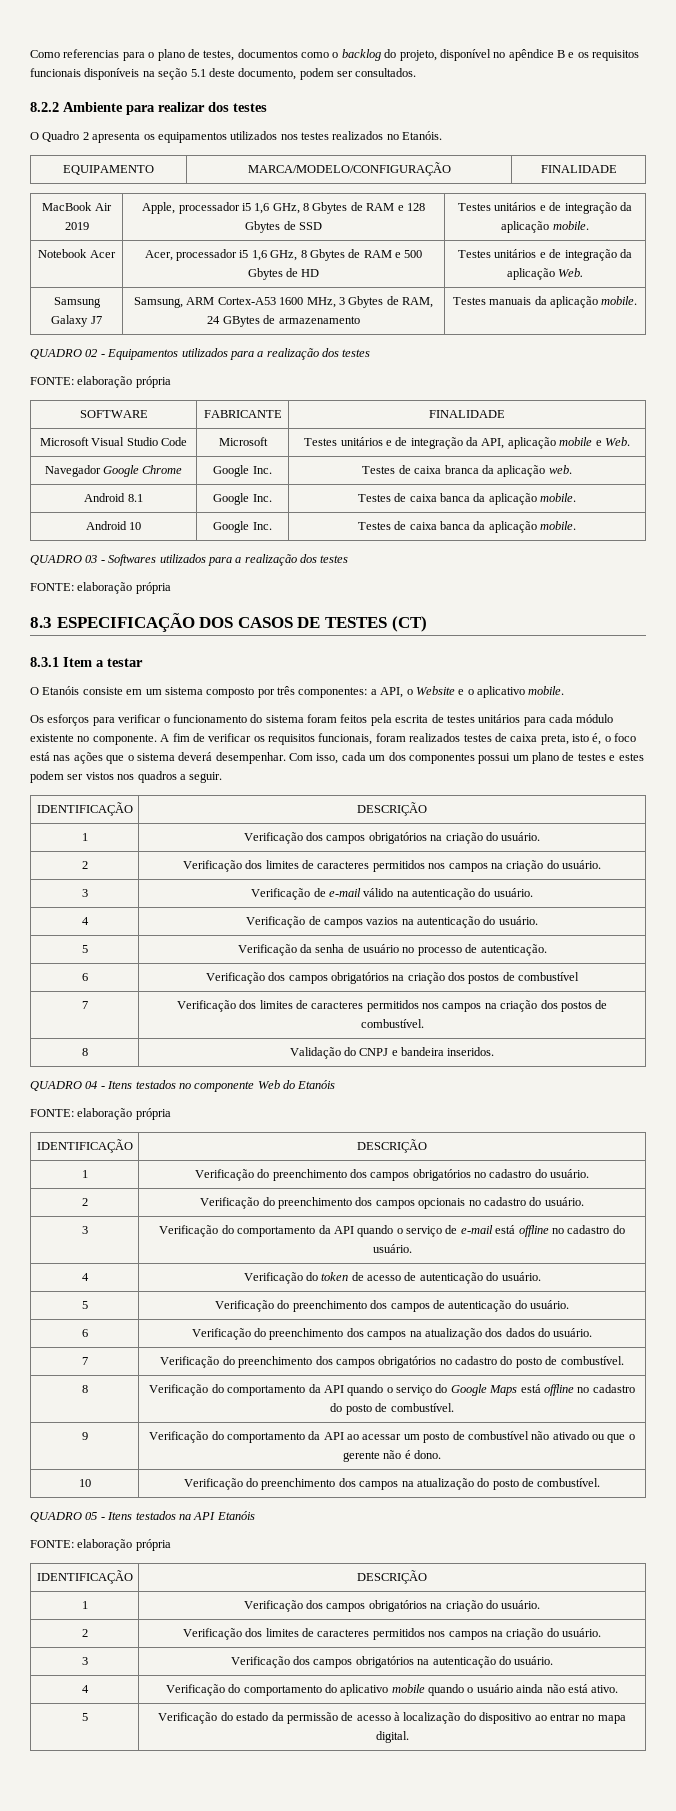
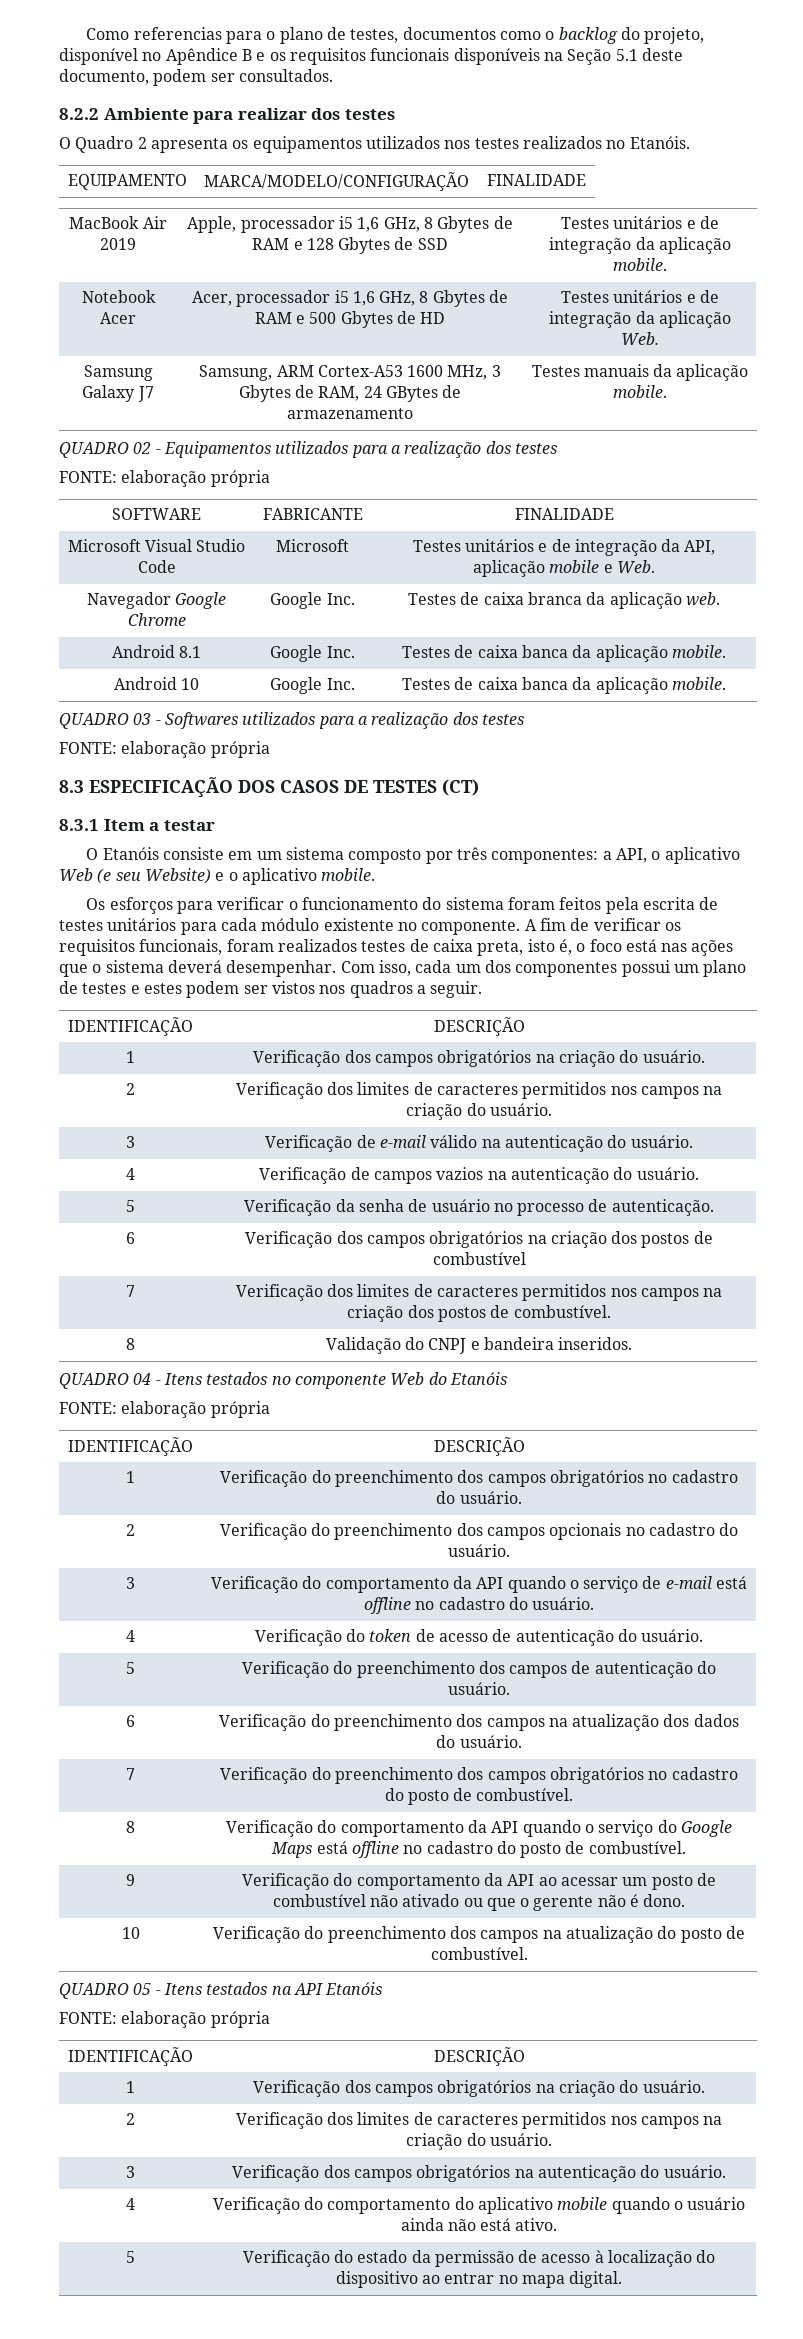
- Como referencias para o plano de testes, documentos como o backlog do projeto, disponível no apêndice B e os requisitos funcionais disponíveis na seção 5.1 deste documento, podem ser consultados.
+ Como referencias para o plano de testes, documentos como o backlog do projeto, disponível no Apêndice B e os requisitos funcionais disponíveis na Seção 5.1 deste documento, podem ser consultados.
- O Etanóis consiste em um sistema composto por três componentes: a API, o Website e o aplicativo mobile.
+ O Etanóis consiste em um sistema composto por três componentes: a API, o aplicativo Web (e seu Website) e o aplicativo mobile.

